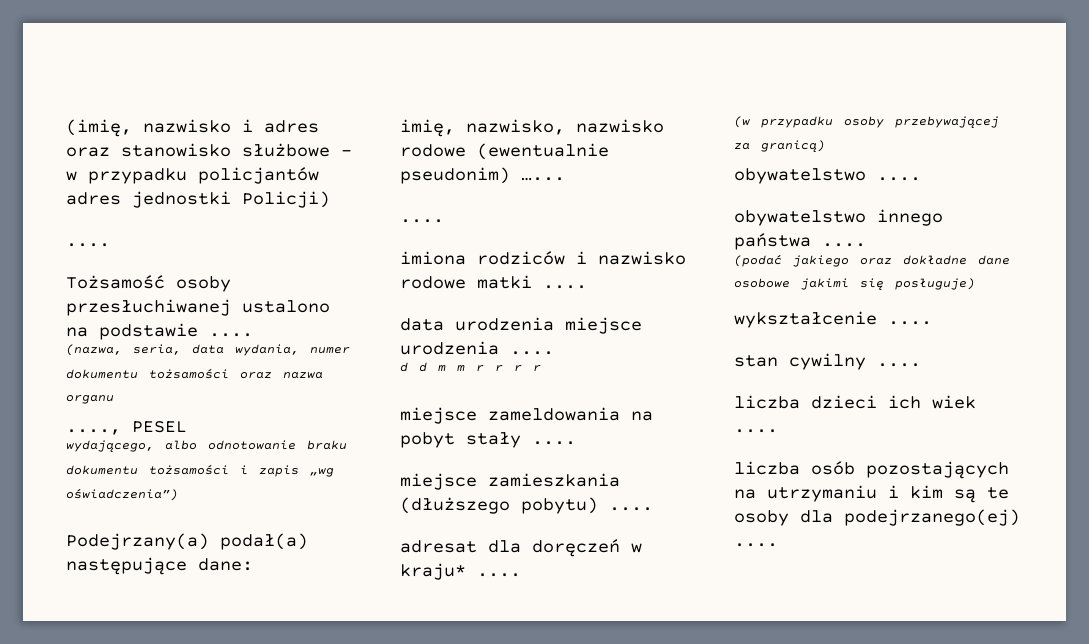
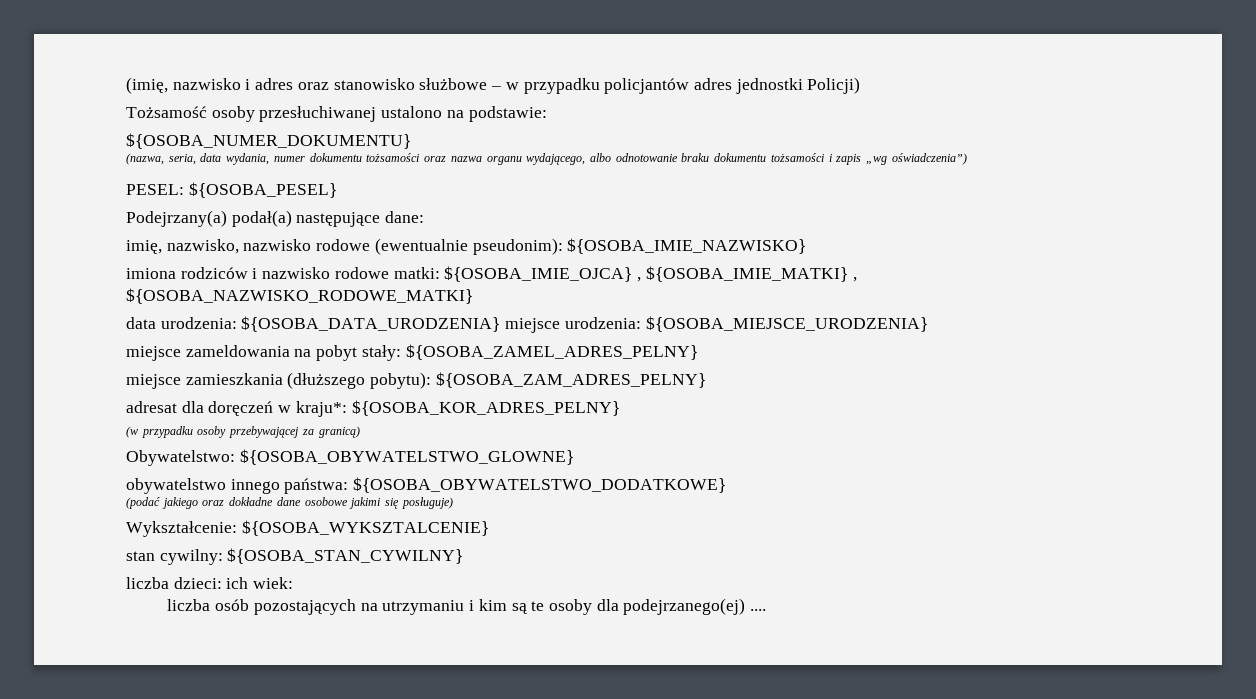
  (imię, nazwisko i adres oraz stanowisko służbowe – w przypadku policjantów adres jednostki Policji)
- ....
- Tożsamość osoby przesłuchiwanej ustalono na podstawie ....
+ Tożsamość osoby przesłuchiwanej ustalono na podstawie:
+ ${OSOBA_NUMER_DOKUMENTU}
- (nazwa, seria, data wydania, numer dokumentu tożsamości oraz nazwa organu
- ...., PESEL
- wydającego, albo odnotowanie braku dokumentu tożsamości i zapis „wg oświadczenia”)
+ (nazwa, seria, data wydania, numer dokumentu tożsamości oraz nazwa organu wydającego, albo odnotowanie braku dokumentu tożsamości i zapis „wg oświadczenia”)
+ PESEL: ${OSOBA_PESEL}
- imię, nazwisko, nazwisko rodowe (ewentualnie pseudonim) …...
- ....
+ imię, nazwisko, nazwisko rodowe (ewentualnie pseudonim): ${OSOBA_IMIE_NAZWISKO}
- imiona rodziców i nazwisko rodowe matki ....
- data urodzenia miejsce urodzenia ....
- d d m m r r r r
+ imiona rodziców i nazwisko rodowe matki: ${OSOBA_IMIE_OJCA} , ${OSOBA_IMIE_MATKI} , ${OSOBA_NAZWISKO_RODOWE_MATKI}
+ data urodzenia: ${OSOBA_DATA_URODZENIA} miejsce urodzenia: ${OSOBA_MIEJSCE_URODZENIA}
- miejsce zameldowania na pobyt stały ....
+ miejsce zameldowania na pobyt stały: ${OSOBA_ZAMEL_ADRES_PELNY}
- miejsce zamieszkania (dłuższego pobytu) ....
+ miejsce zamieszkania (dłuższego pobytu): ${OSOBA_ZAM_ADRES_PELNY}
- adresat dla doręczeń w kraju* ....
+ adresat dla doręczeń w kraju*: ${OSOBA_KOR_ADRES_PELNY}
- obywatelstwo ....
+ Obywatelstwo: ${OSOBA_OBYWATELSTWO_GLOWNE}
- obywatelstwo innego państwa ....
+ obywatelstwo innego państwa: ${OSOBA_OBYWATELSTWO_DODATKOWE}
- wykształcenie ....
+ Wykształcenie: ${OSOBA_WYKSZTALCENIE}
- stan cywilny ....
- liczba dzieci ich wiek ....
+ stan cywilny: ${OSOBA_STAN_CYWILNY}
+ liczba dzieci: ich wiek:

